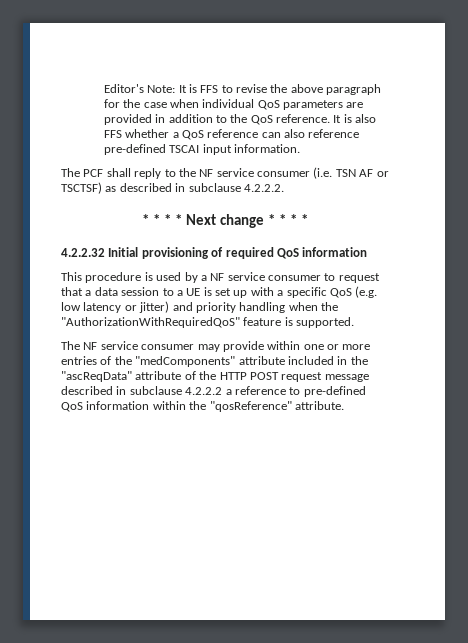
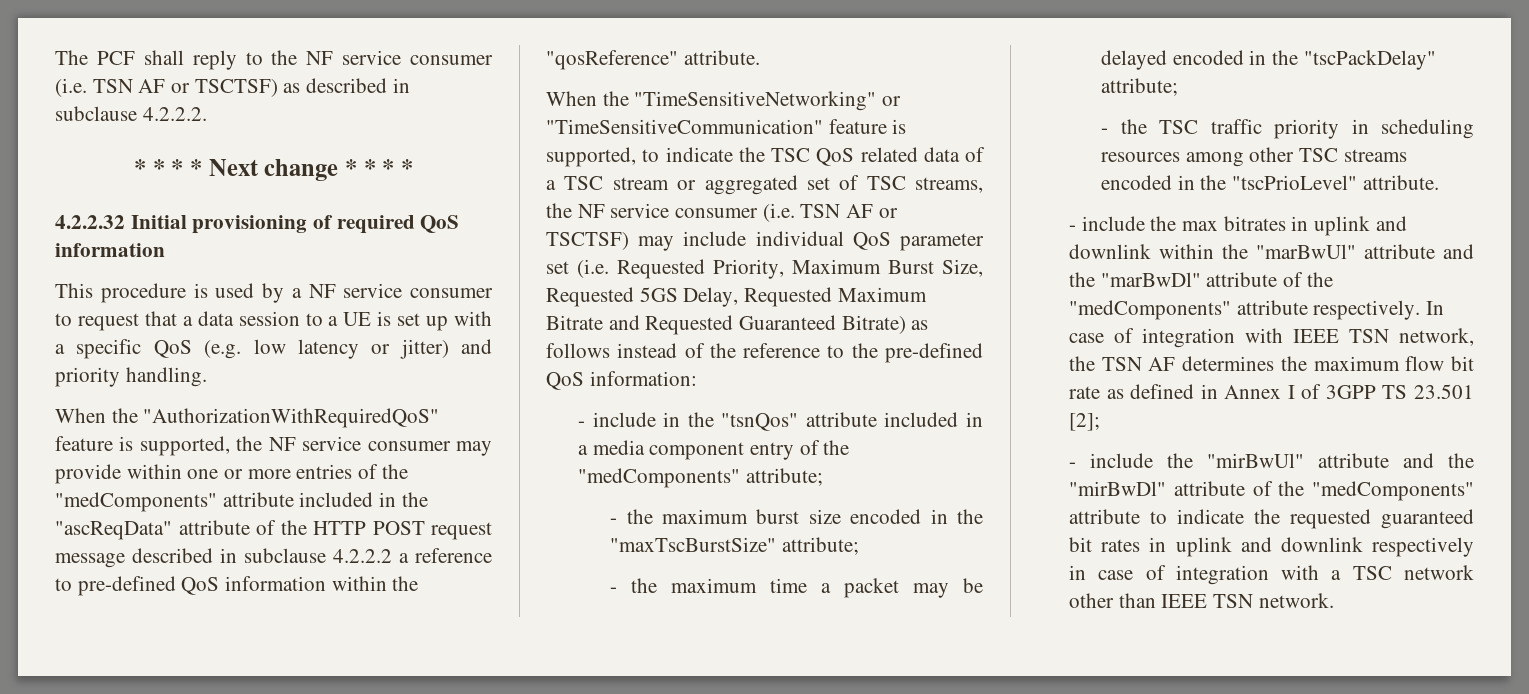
- Editor's Note: It is FFS to revise the above paragraph for the case when individual QoS parameters are provided in addition to the QoS reference. It is also FFS whether a QoS reference can also reference pre-defined TSCAI input information.
- This procedure is used by a NF service consumer to request that a data session to a UE is set up with a specific QoS (e.g. low latency or jitter) and priority handling when the "AuthorizationWithRequiredQoS" feature is supported.
- The NF service consumer may provide within one or more entries of the "medComponents" attribute included in the "ascReqData" attribute of the HTTP POST request message described in subclause 4.2.2.2 a reference to pre-defined QoS information within the "qosReference" attribute.
+ This procedure is used by a NF service consumer to request that a data session to a UE is set up with a specific QoS (e.g. low latency or jitter) and priority handling.
+ When the "AuthorizationWithRequiredQoS" feature is supported, the NF service consumer may provide within one or more entries of the "medComponents" attribute included in the "ascReqData" attribute of the HTTP POST request message described in subclause 4.2.2.2 a reference to pre-defined QoS information within the "qosReference" attribute.
+ When the "TimeSensitiveNetworking" or "TimeSensitiveCommunication" feature is supported, to indicate the TSC QoS related data of a TSC stream or aggregated set of TSC streams, the NF service consumer (i.e. TSN AF or TSCTSF) may include individual QoS parameter set (i.e. Requested Priority, Maximum Burst Size, Requested 5GS Delay, Requested Maximum Bitrate and Requested Guaranteed Bitrate) as follows instead of the reference to the pre-defined QoS information:
+ - include in the "tsnQos" attribute included in a media component entry of the "medComponents" attribute;
+ - the maximum burst size encoded in the "maxTscBurstSize" attribute;
+ - the maximum time a packet may be delayed encoded in the "tscPackDelay" attribute;
+ - the TSC traffic priority in scheduling resources among other TSC streams encoded in the "tscPrioLevel" attribute.
+ - include the max bitrates in uplink and downlink within the "marBwUl" attribute and the "marBwDl" attribute of the "medComponents" attribute respectively. In case of integration with IEEE TSN network, the TSN AF determines the maximum flow bit rate as defined in Annex I of 3GPP TS 23.501 [2];
+ - include the "mirBwUl" attribute and the "mirBwDl" attribute of the "medComponents" attribute to indicate the requested guaranteed bit rates in uplink and downlink respectively in case of integration with a TSC network other than IEEE TSN network.

